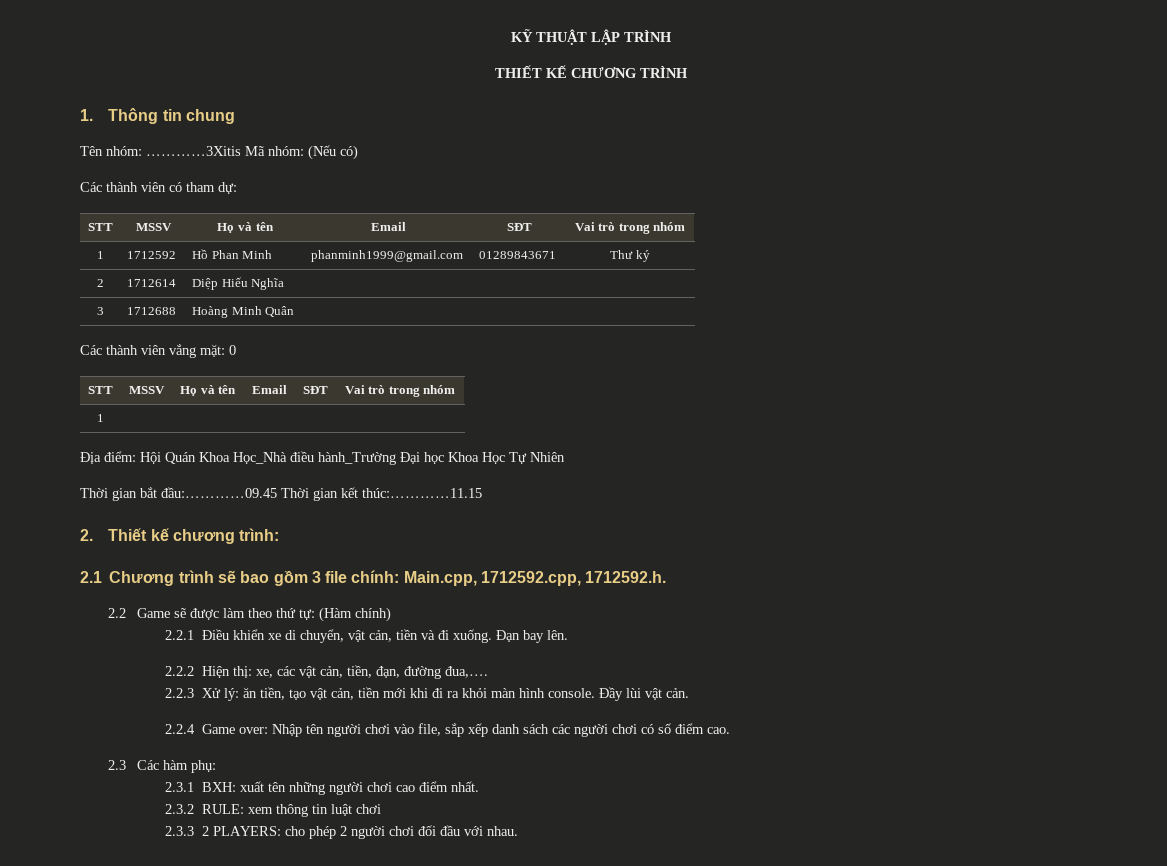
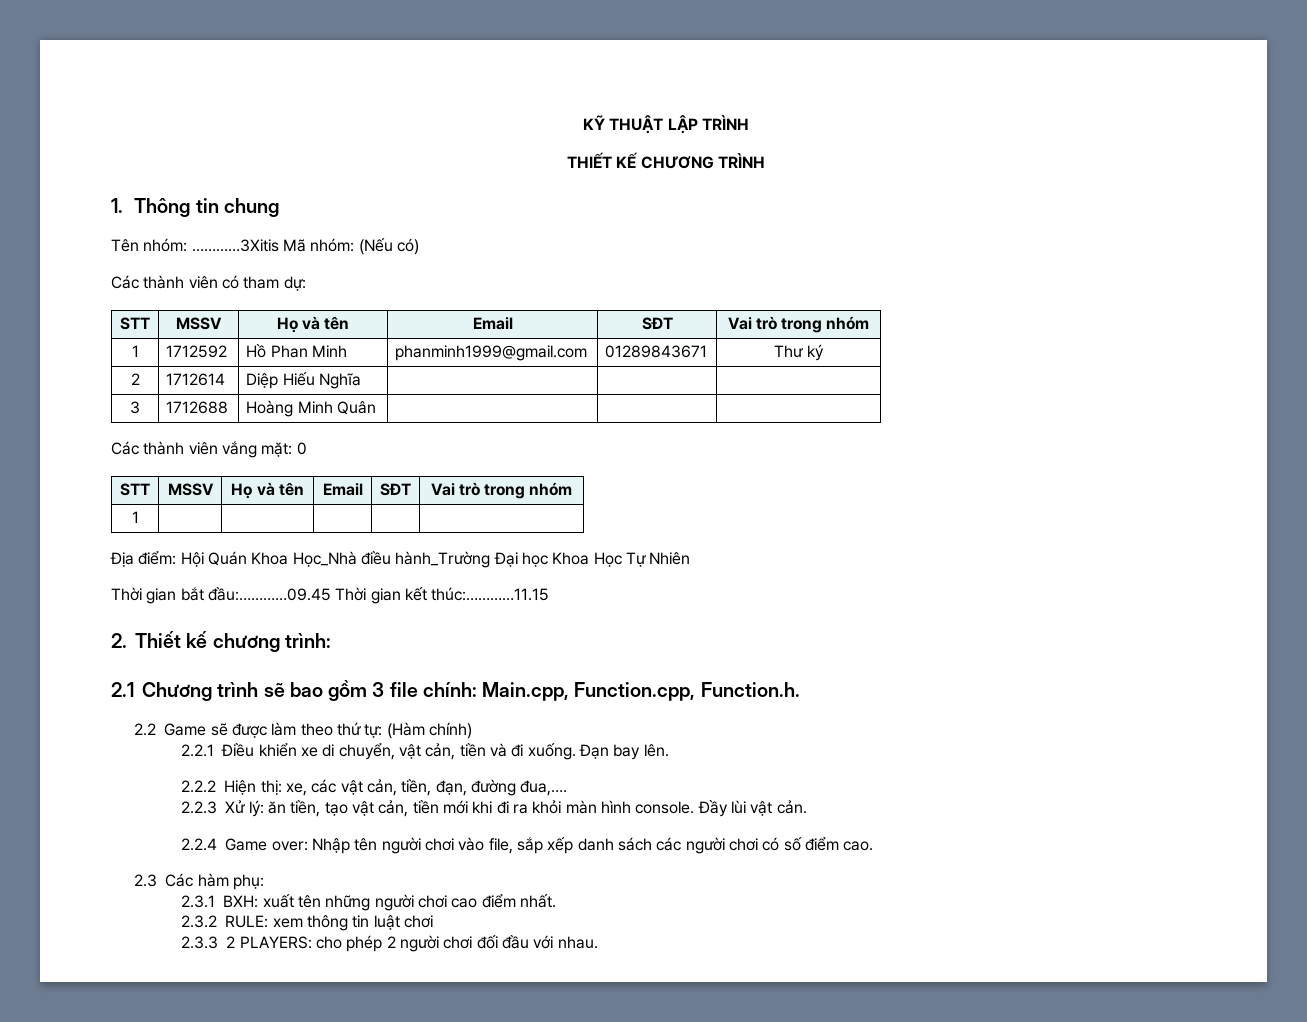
- 2.1 Chương trình sẽ bao gồm 3 file chính: Main.cpp, 1712592.cpp, 1712592.h.
+ 2.1 Chương trình sẽ bao gồm 3 file chính: Main.cpp, Function.cpp, Function.h.

